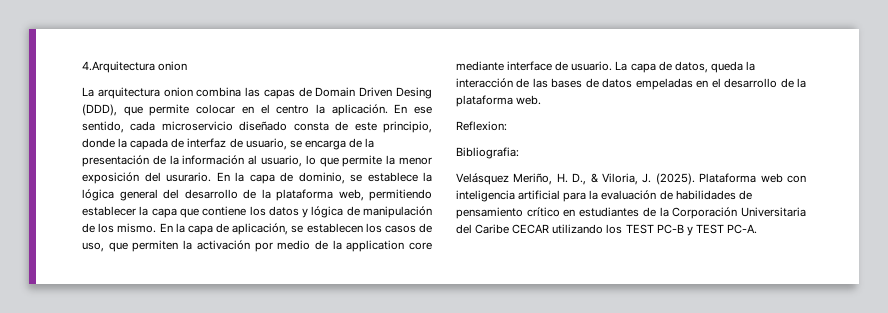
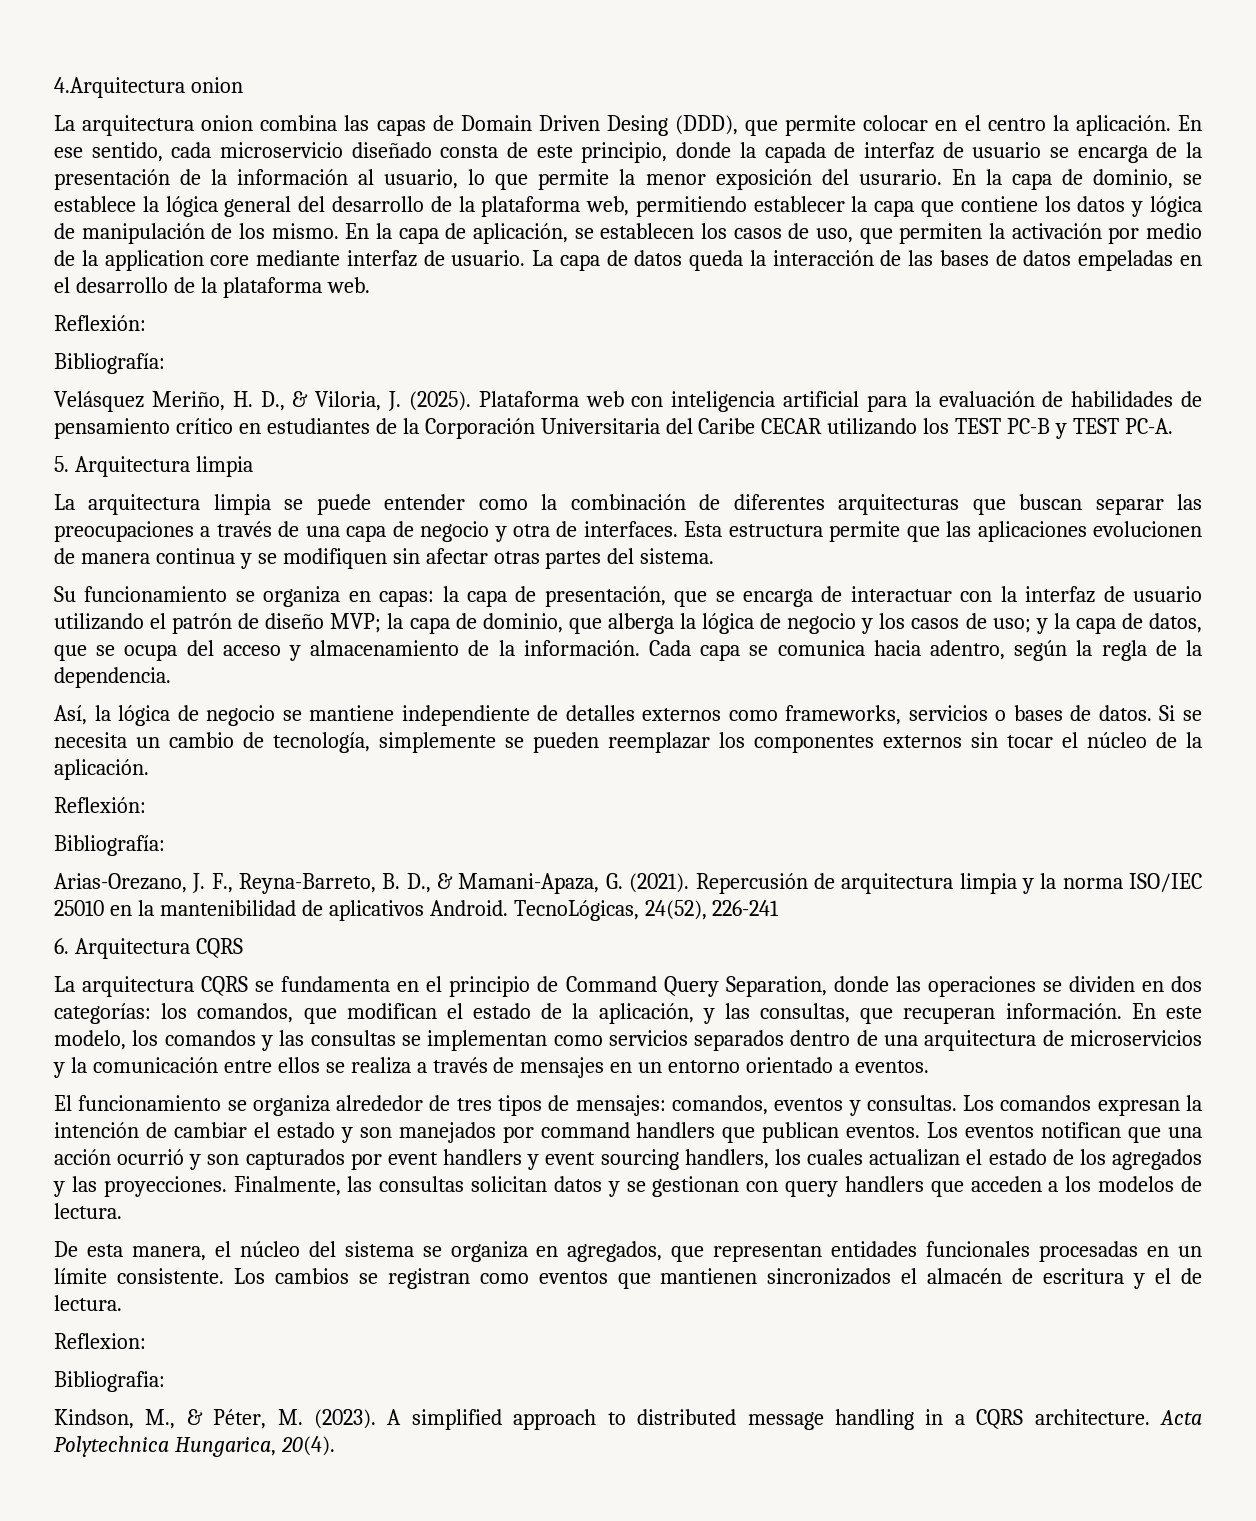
- En ese sentido, cada microservicio diseñado consta de este principio, donde la capada de interfaz de usuario, se encarga de la presentación de la información al usuario, lo que permite la menor exposición del usurario.
+ En ese sentido, cada microservicio diseñado consta de este principio, donde la capada de interfaz de usuario se encarga de la presentación de la información al usuario, lo que permite la menor exposición del usurario.
- En la capa de aplicación, se establecen los casos de uso, que permiten la activación por medio de la application core mediante interface de usuario.
+ En la capa de aplicación, se establecen los casos de uso, que permiten la activación por medio de la application core mediante interfaz de usuario.
- La capa de datos, queda la interacción de las bases de datos empeladas en el desarrollo de la plataforma web.
- Reflexion:
- Bibliografia:
+ La capa de datos queda la interacción de las bases de datos empeladas en el desarrollo de la plataforma web.
+ Reflexión:
+ Bibliografía:
+ 5. Arquitectura limpia
+ La arquitectura limpia se puede entender como la combinación de diferentes arquitecturas que buscan separar las preocupaciones a través de una capa de negocio y otra de interfaces. Esta estructura permite que las aplicaciones evolucionen de manera continua y se modifiquen sin afectar otras partes del sistema.
+ Su funcionamiento se organiza en capas: la capa de presentación, que se encarga de interactuar con la interfaz de usuario utilizando el patrón de diseño MVP; la capa de dominio, que alberga la lógica de negocio y los casos de uso; y la capa de datos, que se ocupa del acceso y almacenamiento de la información. Cada capa se comunica hacia adentro, según la regla de la dependencia.
+ Así, la lógica de negocio se mantiene independiente de detalles externos como frameworks, servicios o bases de datos. Si se necesita un cambio de tecnología, simplemente se pueden reemplazar los componentes externos sin tocar el núcleo de la aplicación.
+ Reflexión:
+ Bibliografía:
+ Arias-Orezano, J. F., Reyna-Barreto, B. D., & Mamani-Apaza, G. (2021). Repercusión de arquitectura limpia y la norma ISO/IEC 25010 en la mantenibilidad de aplicativos Android. TecnoLógicas, 24(52), 226-241
+ 6. Arquitectura CQRS
+ La arquitectura CQRS se fundamenta en el principio de Command Query Separation, donde las operaciones se dividen en dos categorías: los comandos, que modifican el estado de la aplicación, y las consultas, que recuperan información. En este modelo, los comandos y las consultas se implementan como servicios separados dentro de una arquitectura de microservicios y la comunicación entre ellos se realiza a través de mensajes en un entorno orientado a eventos.
+ El funcionamiento se organiza alrededor de tres tipos de mensajes: comandos, eventos y consultas. Los comandos expresan la intención de cambiar el estado y son manejados por command handlers que publican eventos. Los eventos notifican que una acción ocurrió y son capturados por event handlers y event sourcing handlers, los cuales actualizan el estado de los agregados y las proyecciones. Finalmente, las consultas solicitan datos y se gestionan con query handlers que acceden a los modelos de lectura.
+ De esta manera, el núcleo del sistema se organiza en agregados, que representan entidades funcionales procesadas en un límite consistente. Los cambios se registran como eventos que mantienen sincronizados el almacén de escritura y el de lectura.
+ Reflexion:
+ Bibliografia:
+ Kindson, M., & Péter, M. (2023). A simplified approach to distributed message handling in a CQRS architecture. Acta Polytechnica Hungarica, 20(4).

